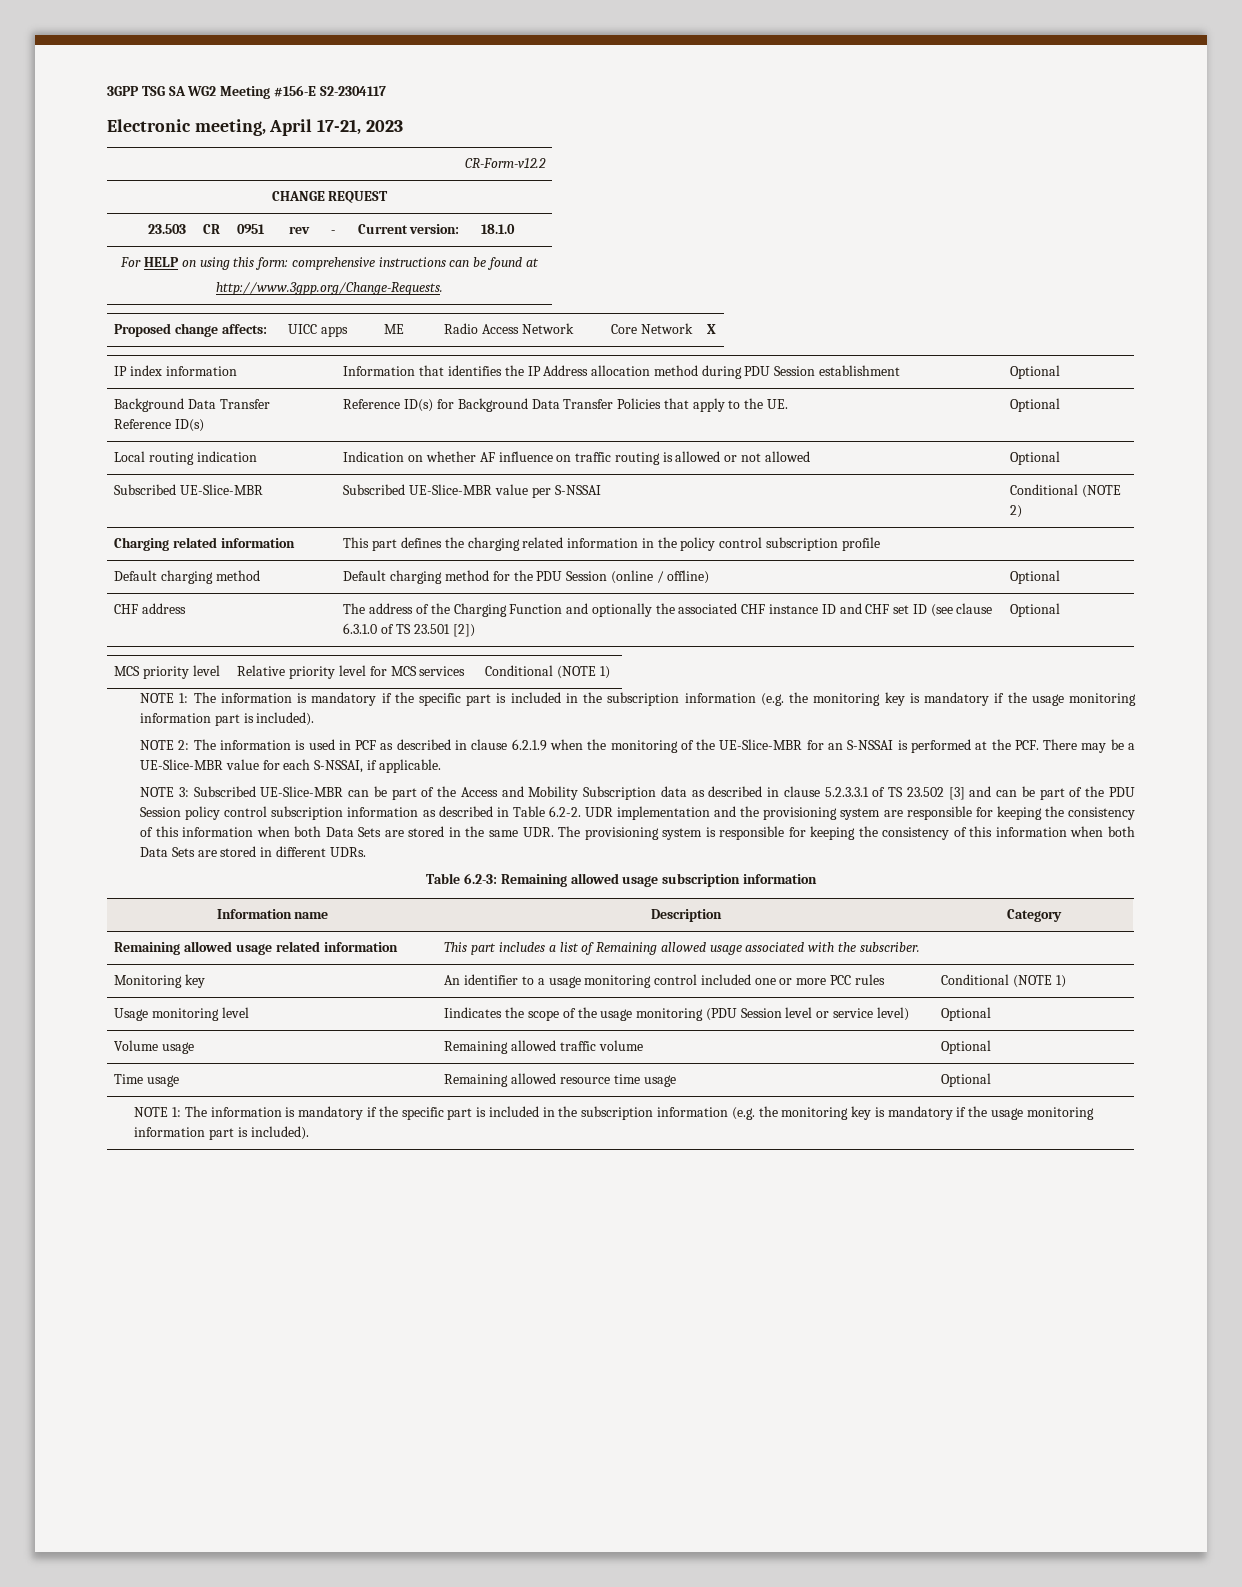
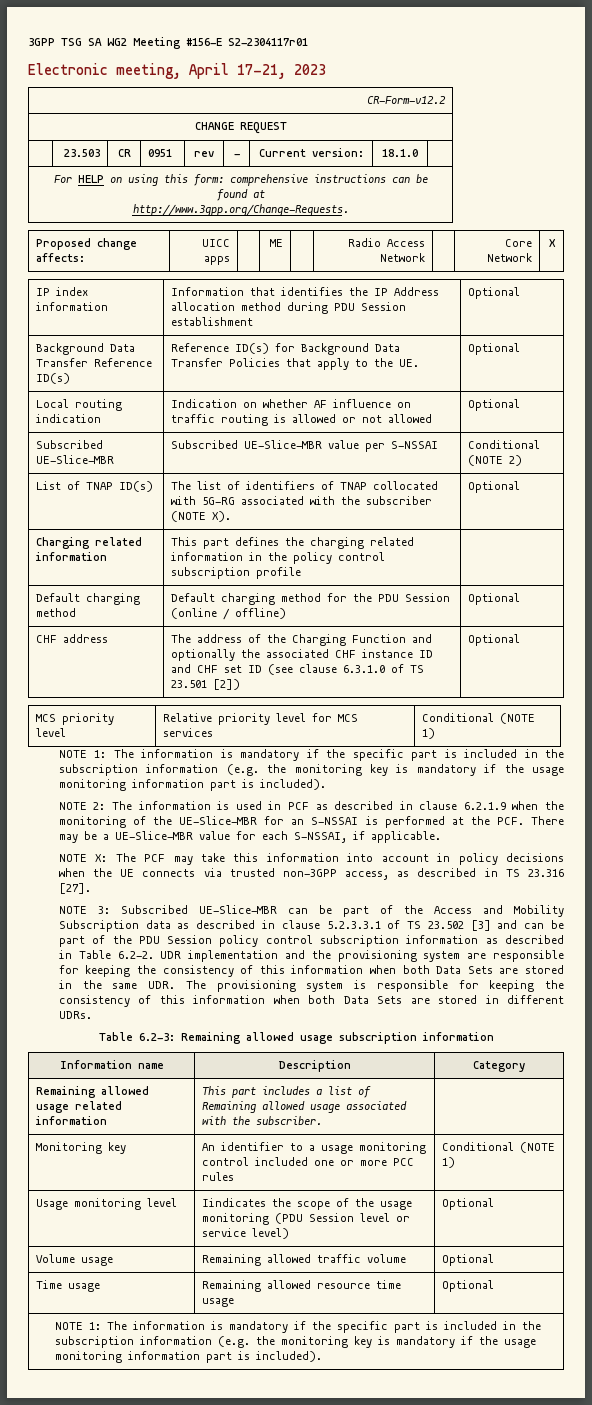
- 3GPP TSG SA WG2 Meeting #156-E S2-2304117
+ 3GPP TSG SA WG2 Meeting #156-E S2-2304117r01
+ List of TNAP ID(s) | The list of identifiers of TNAP collocated with 5G-RG associated with the subscriber (NOTE X). | Optional
+ NOTE X: The PCF may take this information into account in policy decisions when the UE connects via trusted non-3GPP access, as described in TS 23.316 [27].

